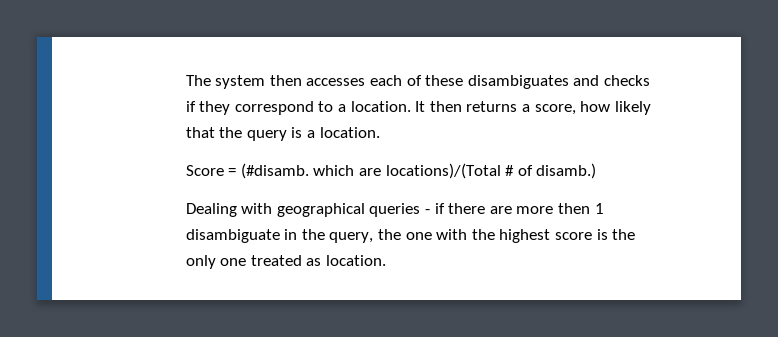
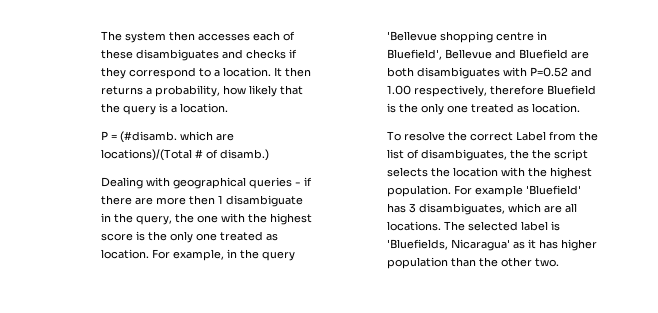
- It then returns a score, how likely that the query is a location.
+ It then returns a probability, how likely that the query is a location.
- Score = (#disamb. which are locations)/(Total # of disamb.)
+ P = (#disamb. which are locations)/(Total # of disamb.)
+ For example, in the query 'Bellevue shopping centre in Bluefield', Bellevue and Bluefield are both disambiguates with P=0.52 and 1.00 respectively, therefore Bluefield is the only one treated as location.
+ To resolve the correct Label from the list of disambiguates, the the script selects the location with the highest population. For example 'Bluefield' has 3 disambiguates, which are all locations. The selected label is 'Bluefields, Nicaragua' as it has higher population than the other two.

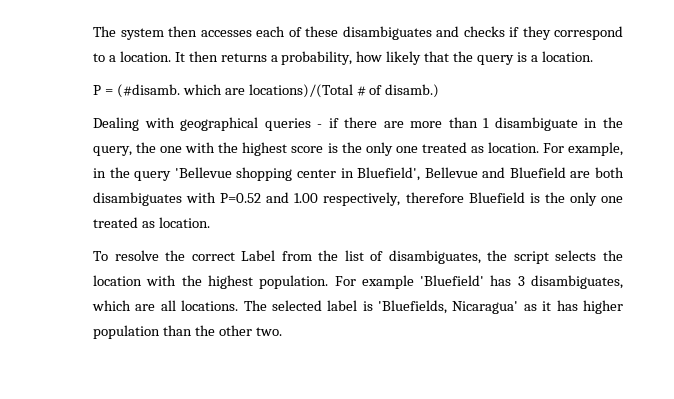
- Dealing with geographical queries - if there are more then 1 disambiguate in the query, the one with the highest score is the only one treated as location.
+ Dealing with geographical queries - if there are more than 1 disambiguate in the query, the one with the highest score is the only one treated as location.
- For example, in the query 'Bellevue shopping centre in Bluefield', Bellevue and Bluefield are both disambiguates with P=0.52 and 1.00 respectively, therefore Bluefield is the only one treated as location.
+ For example, in the query 'Bellevue shopping center in Bluefield', Bellevue and Bluefield are both disambiguates with P=0.52 and 1.00 respectively, therefore Bluefield is the only one treated as location.
- To resolve the correct Label from the list of disambiguates, the the script selects the location with the highest population.
+ To resolve the correct Label from the list of disambiguates, the script selects the location with the highest population.

